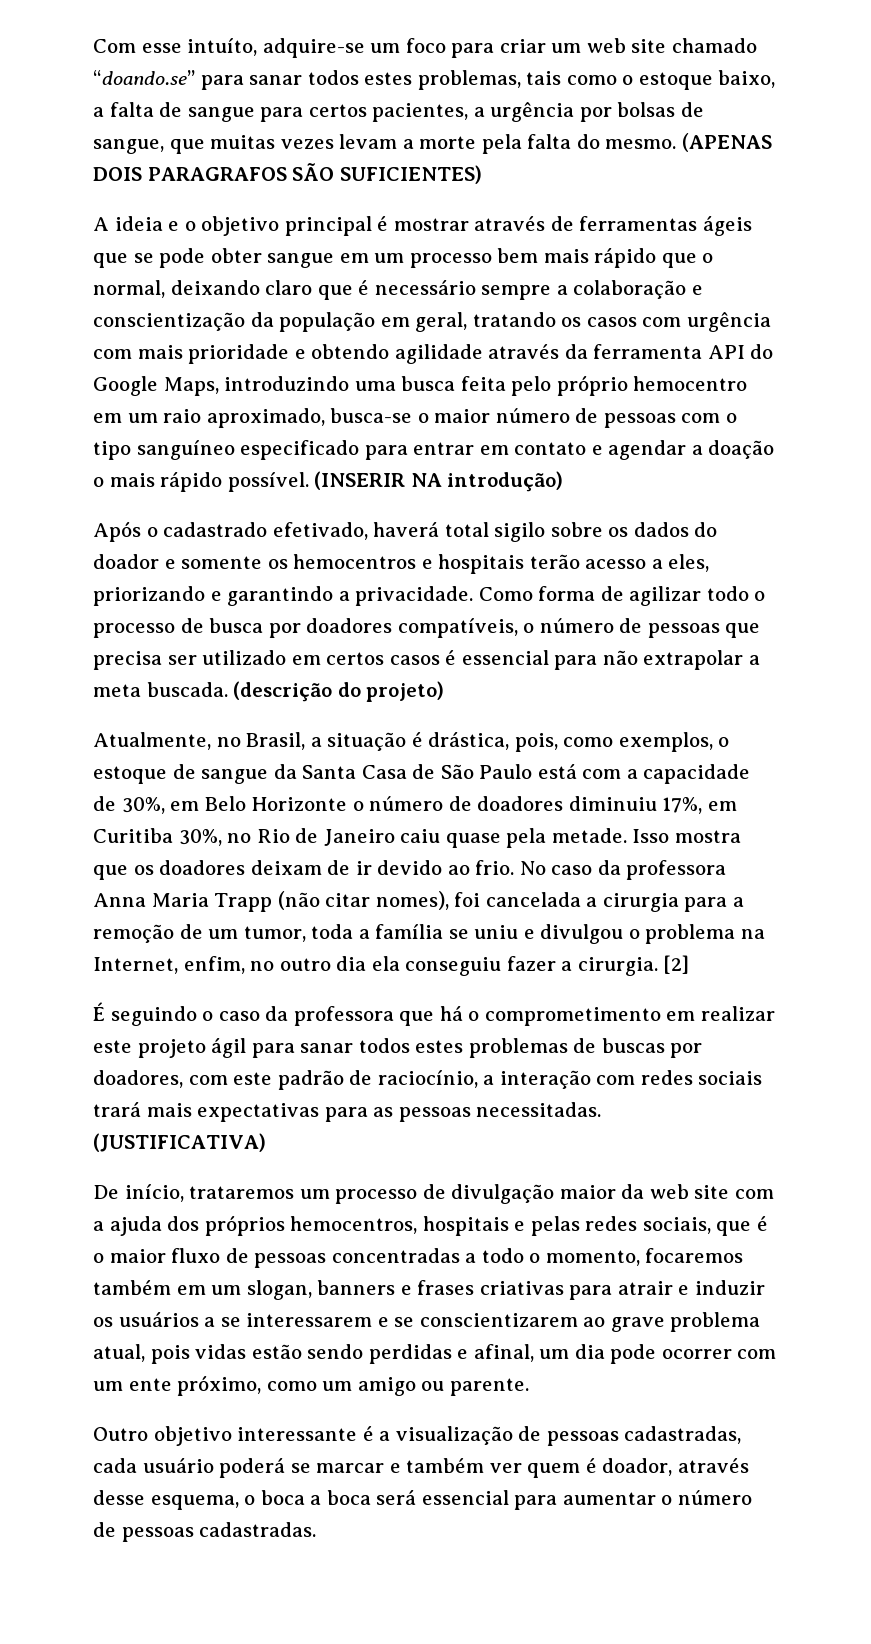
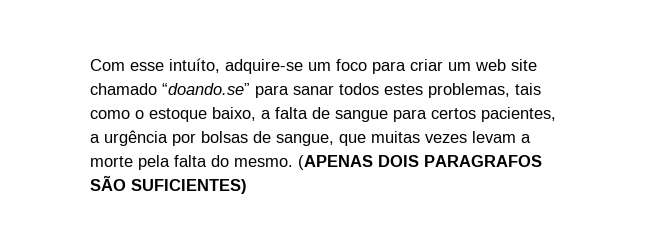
- A ideia e o objetivo principal é mostrar através de ferramentas ágeis que se pode obter sangue em um processo bem mais rápido que o normal, deixando claro que é necessário sempre a colaboração e conscientização da população em geral, tratando os casos com urgência com mais prioridade e obtendo agilidade através da ferramenta API do Google Maps, introduzindo uma busca feita pelo próprio hemocentro em um raio aproximado, busca-se o maior número de pessoas com o tipo sanguíneo especificado para entrar em contato e agendar a doação o mais rápido possível. (INSERIR NA introdução)
- Após o cadastrado efetivado, haverá total sigilo sobre os dados do doador e somente os hemocentros e hospitais terão acesso a eles, priorizando e garantindo a privacidade. Como forma de agilizar todo o processo de busca por doadores compatíveis, o número de pessoas que precisa ser utilizado em certos casos é essencial para não extrapolar a meta buscada. (descrição do projeto)
- Atualmente, no Brasil, a situação é drástica, pois, como exemplos, o estoque de sangue da Santa Casa de São Paulo está com a capacidade de 30%, em Belo Horizonte o número de doadores diminuiu 17%, em Curitiba 30%, no Rio de Janeiro caiu quase pela metade. Isso mostra que os doadores deixam de ir devido ao frio. No caso da professora Anna Maria Trapp (não citar nomes), foi cancelada a cirurgia para a remoção de um tumor, toda a família se uniu e divulgou o problema na Internet, enfim, no outro dia ela conseguiu fazer a cirurgia. [2]
- É seguindo o caso da professora que há o comprometimento em realizar este projeto ágil para sanar todos estes problemas de buscas por doadores, com este padrão de raciocínio, a interação com redes sociais trará mais expectativas para as pessoas necessitadas. (JUSTIFICATIVA)
- De início, trataremos um processo de divulgação maior da web site com a ajuda dos próprios hemocentros, hospitais e pelas redes sociais, que é o maior fluxo de pessoas concentradas a todo o momento, focaremos também em um slogan, banners e frases criativas para atrair e induzir os usuários a se interessarem e se conscientizarem ao grave problema atual, pois vidas estão sendo perdidas e afinal, um dia pode ocorrer com um ente próximo, como um amigo ou parente.
- Outro objetivo interessante é a visualização de pessoas cadastradas, cada usuário poderá se marcar e também ver quem é doador, através desse esquema, o boca a boca será essencial para aumentar o número de pessoas cadastradas.

